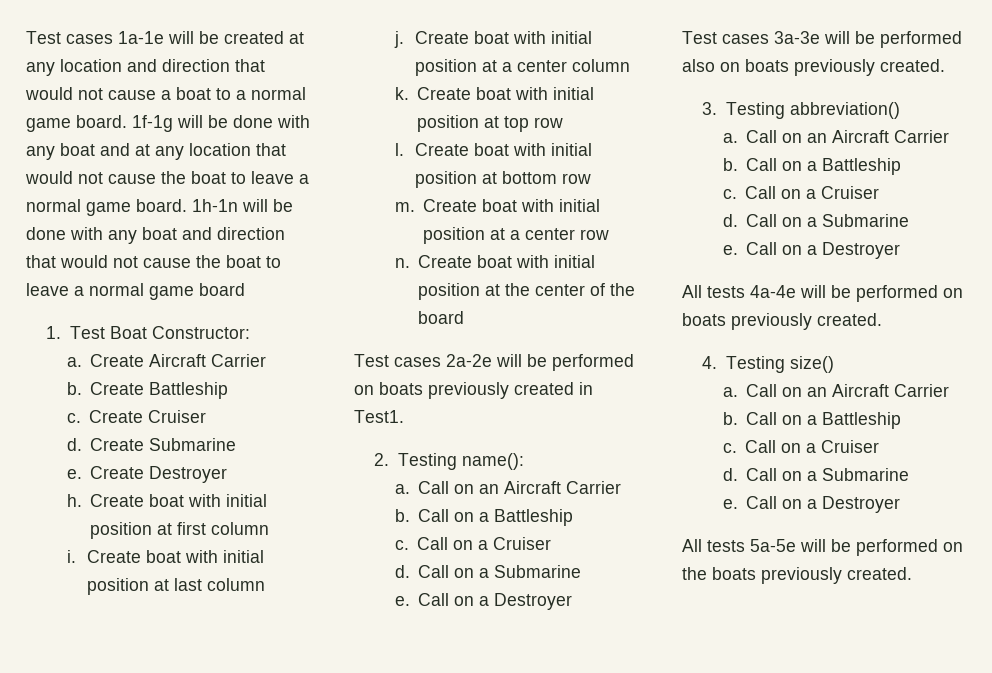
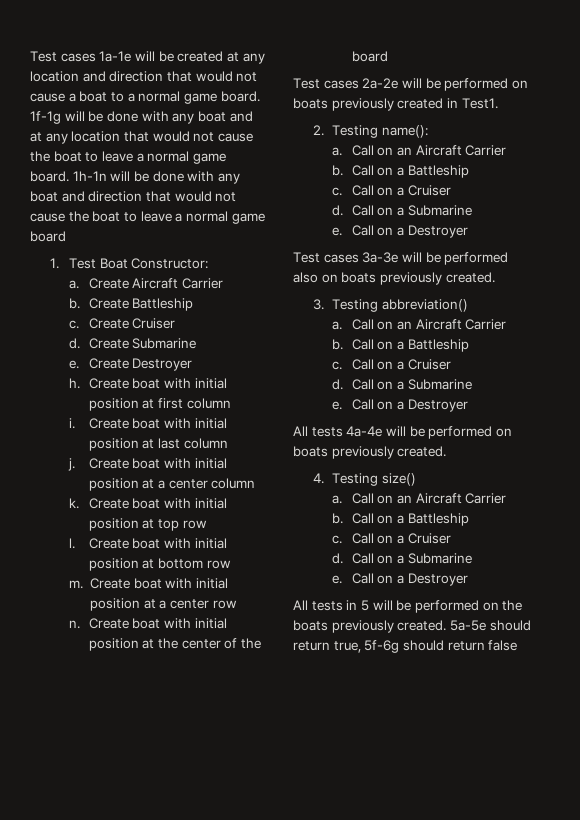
- All tests 5a-5e will be performed on the boats previously created.
+ All tests in 5 will be performed on the boats previously created.
+ 5a-5e should return true, 5f-6g should return false

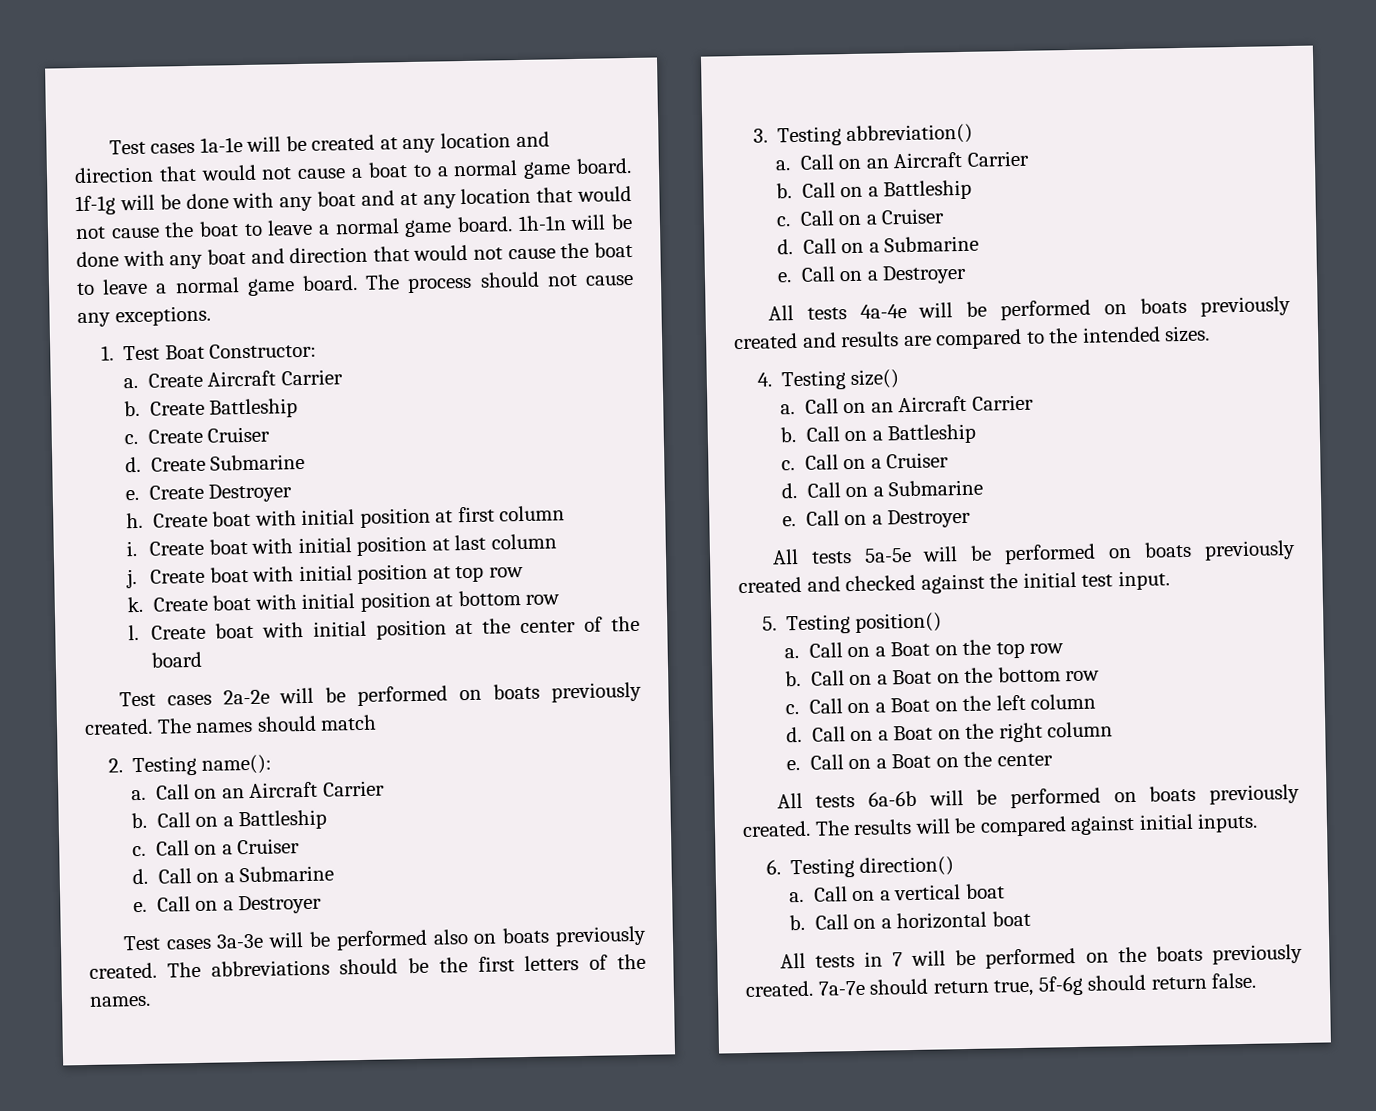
- 1h-1n will be done with any boat and direction that would not cause the boat to leave a normal game board
+ 1h-1n will be done with any boat and direction that would not cause the boat to leave a normal game board. The process should not cause any exceptions.
- Create boat with initial position at a center column
- k. Create boat with initial position at top row
- l.
+ Create boat with initial position at top row
+ k.
  Create boat with initial position at bottom row
- m. Create boat with initial position at a center row
- n.
+ l.
- Test cases 2a-2e will be performed on boats previously created in Test1.
+ Test cases 2a-2e will be performed on boats previously created. The names should match
+ The abbreviations should be the first letters of the names.
- All tests 4a-4e will be performed on boats previously created.
+ All tests 4a-4e will be performed on boats previously created and results are compared to the intended sizes.
+ All tests 5a-5e will be performed on boats previously created and checked against the initial test input.
+ 5. Testing position()
+ a. Call on a Boat on the top row
+ b. Call on a Boat on the bottom row
+ c. Call on a Boat on the left column
+ d. Call on a Boat on the right column
+ e. Call on a Boat on the center
+ All tests 6a-6b will be performed on boats previously created. The results will be compared against initial inputs.
+ 6. Testing direction()
+ a. Call on a vertical boat
+ b. Call on a horizontal boat
- All tests in 5 will be performed on the boats previously created.
+ All tests in 7 will be performed on the boats previously created.
- 5a-5e should return true, 5f-6g should return false
+ 7a-7e should return true, 5f-6g should return false.

